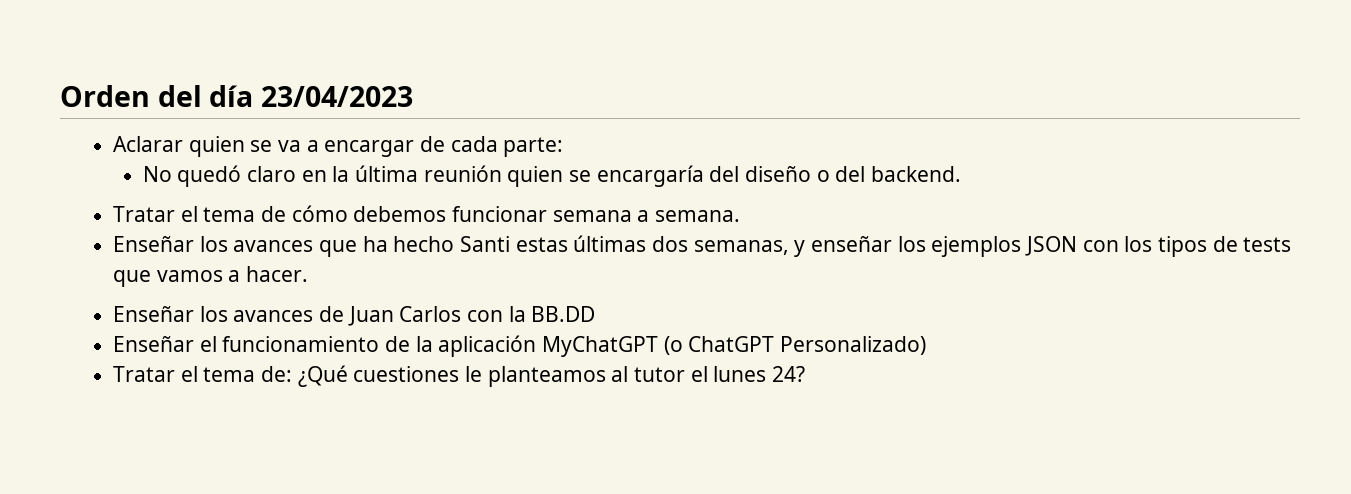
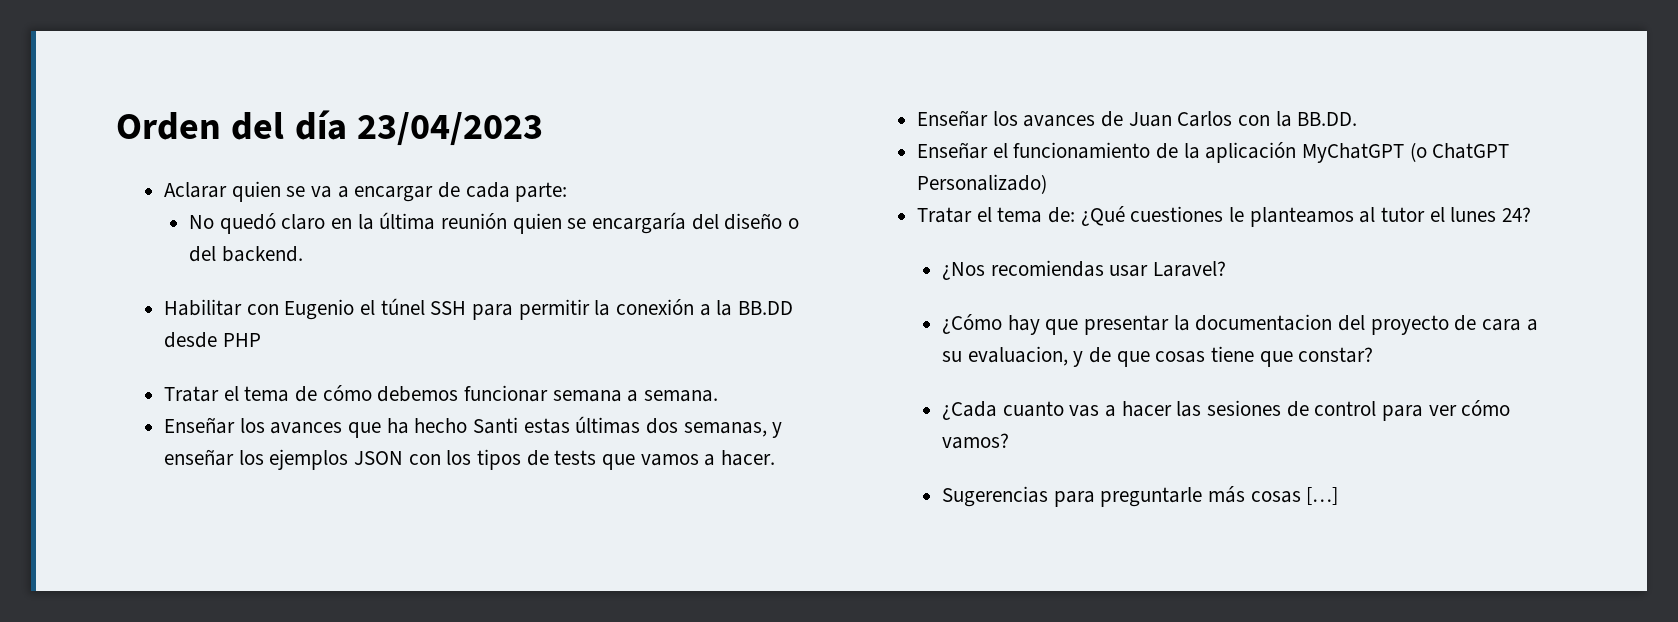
+ Habilitar con Eugenio el túnel SSH para permitir la conexión a la BB.DD desde PHP
- Enseñar los avances de Juan Carlos con la BB.DD
+ Enseñar los avances de Juan Carlos con la BB.DD.
+ ¿Nos recomiendas usar Laravel?
+ ¿Cómo hay que presentar la documentacion del proyecto de cara a su evaluacion, y de que cosas tiene que constar?
+ ¿Cada cuanto vas a hacer las sesiones de control para ver cómo vamos?
+ Sugerencias para preguntarle más cosas […]

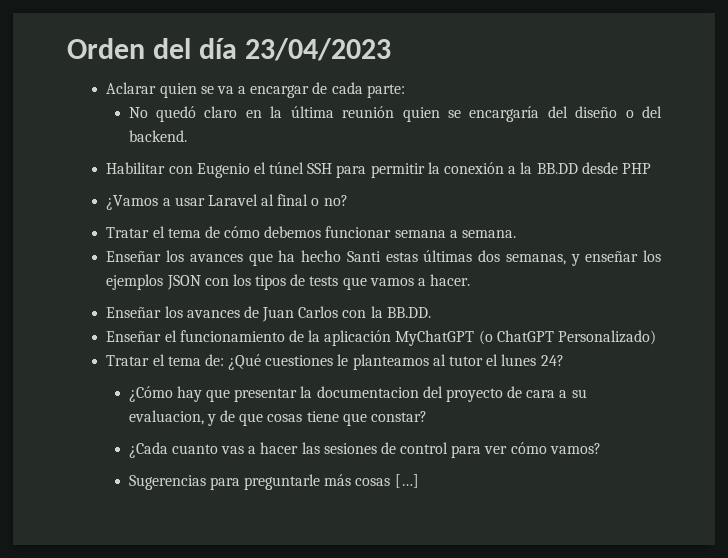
+ ¿Vamos a usar Laravel al final o no?
- ¿Nos recomiendas usar Laravel?

